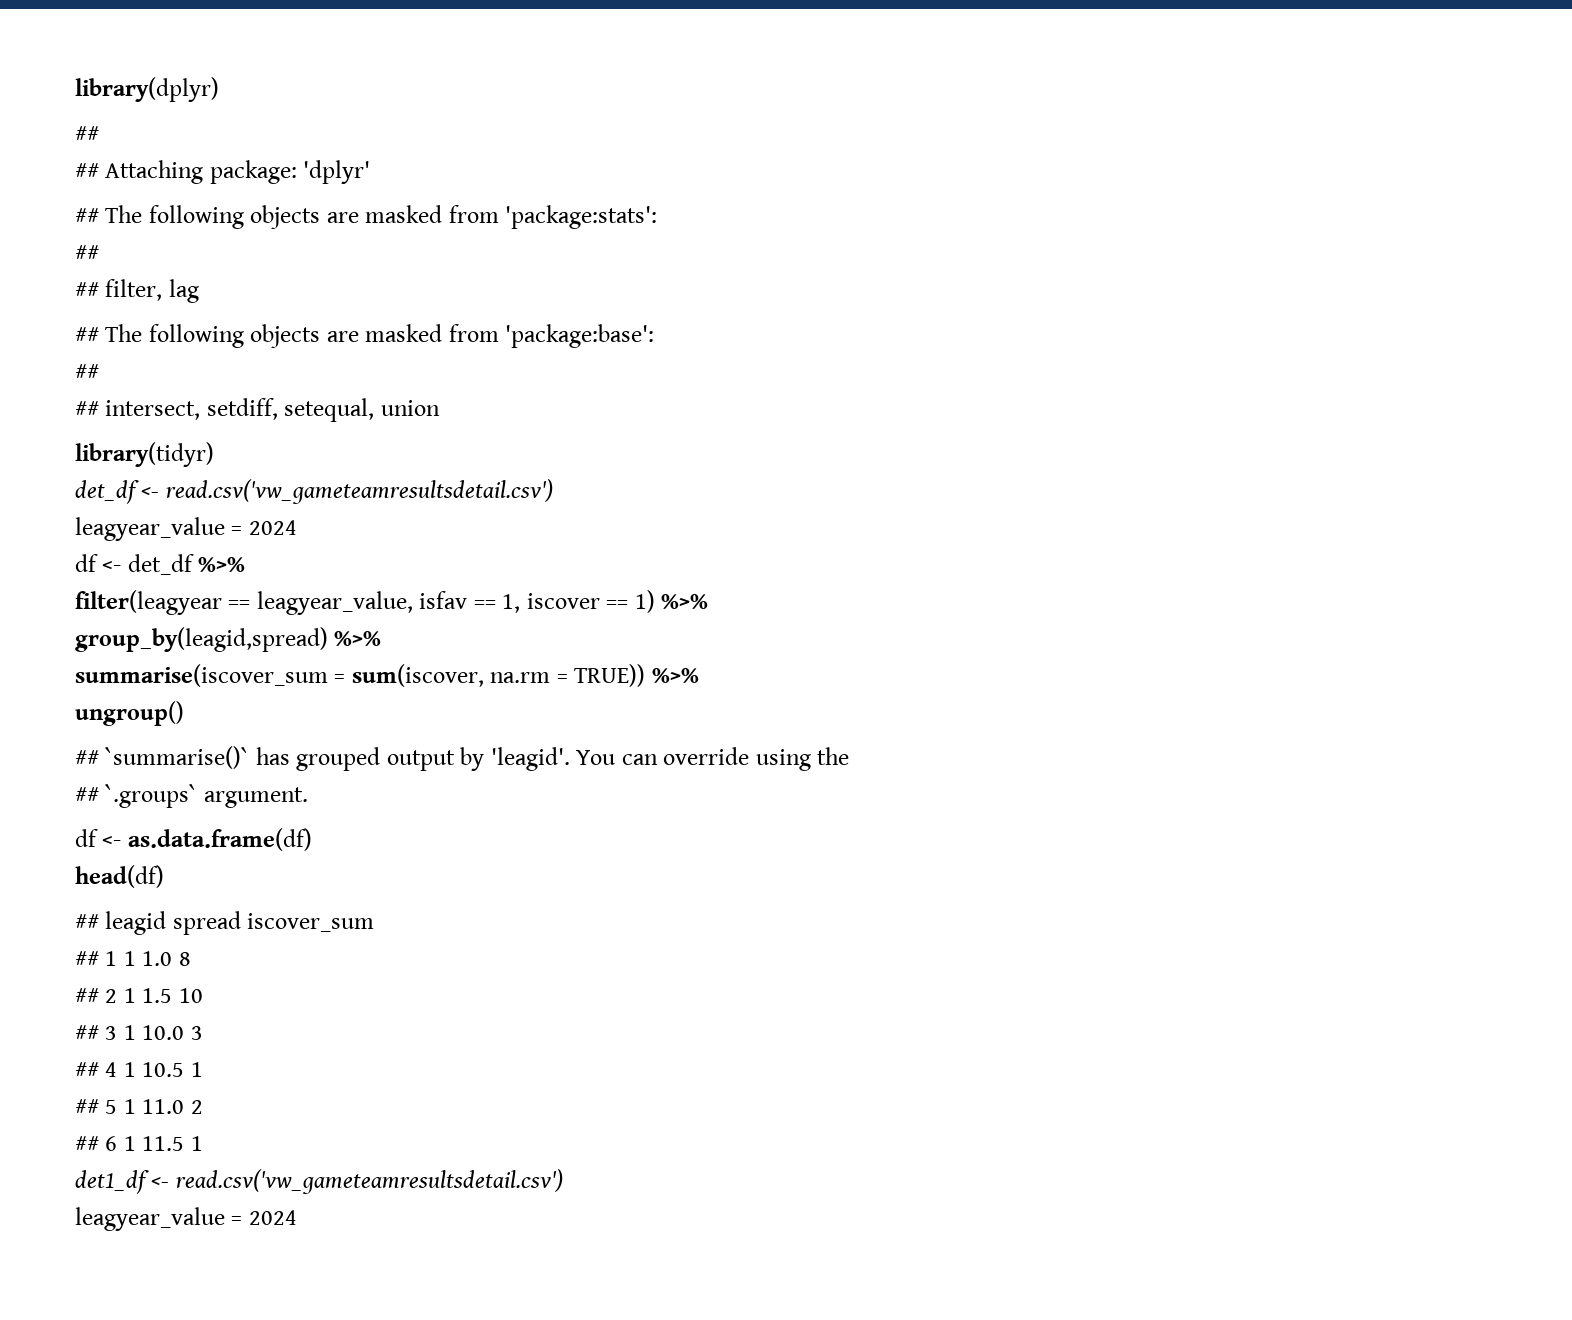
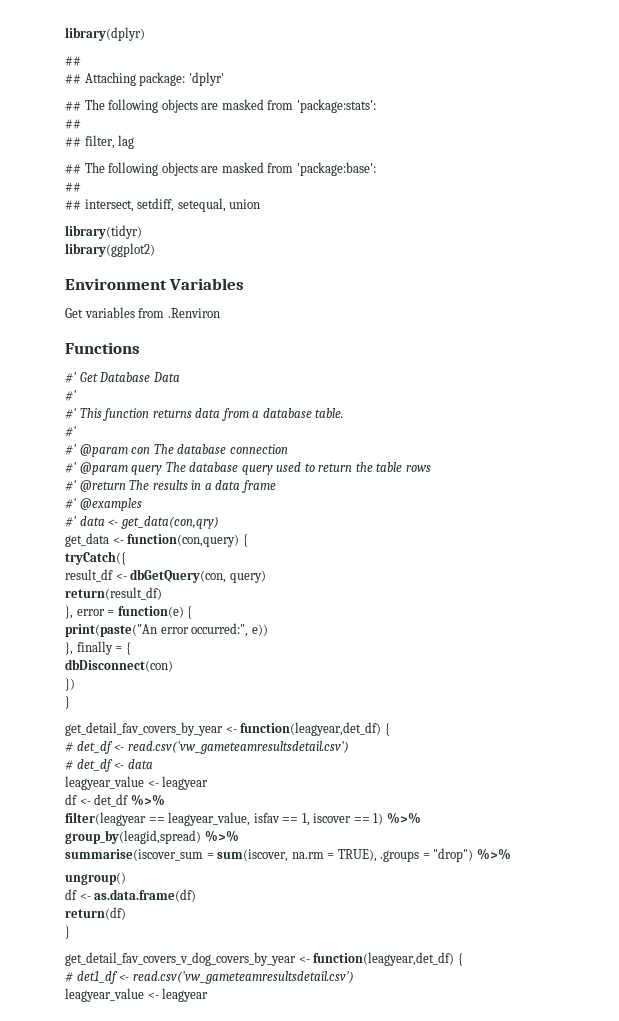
- det_df <- read.csv('vw_gameteamresultsdetail.csv')
- leagyear_value = 2024
+ library(ggplot2)
+ Environment Variables
+ Get variables from .Renviron
+ Functions
+ #' Get Database Data
+ #'
+ #' This function returns data from a database table.
+ #'
+ #' @param con The database connection
+ #' @param query The database query used to return the table rows
+ #' @return The results in a data frame
+ #' @examples
+ #' data <- get_data(con,qry)
+ get_data <- function(con,query) {
+ tryCatch({
+ result_df <- dbGetQuery(con, query)
+ return(result_df)
+ }, error = function(e) {
+ print(paste("An error occurred:", e))
+ }, finally = {
+ dbDisconnect(con)
+ })
+ }
+ get_detail_fav_covers_by_year <- function(leagyear,det_df) {
+ # det_df <- read.csv('vw_gameteamresultsdetail.csv')
+ # det_df <- data
+ leagyear_value <- leagyear
- summarise(iscover_sum = sum(iscover, na.rm = TRUE)) %>%
+ summarise(iscover_sum = sum(iscover, na.rm = TRUE), .groups = "drop") %>%
  ungroup()
- ## `summarise()` has grouped output by 'leagid'. You can override using the
- ## `.groups` argument.
  df <- as.data.frame(df)
- head(df)
- ## leagid spread iscover_sum
- ## 1 1 1.0 8
- ## 2 1 1.5 10
- ## 3 1 10.0 3
- ## 4 1 10.5 1
- ## 5 1 11.0 2
- ## 6 1 11.5 1
- det1_df <- read.csv('vw_gameteamresultsdetail.csv')
- leagyear_value = 2024
+ return(df)
+ }
+ get_detail_fav_covers_v_dog_covers_by_year <- function(leagyear,det_df) {
+ # det1_df <- read.csv('vw_gameteamresultsdetail.csv')
+ leagyear_value <- leagyear

